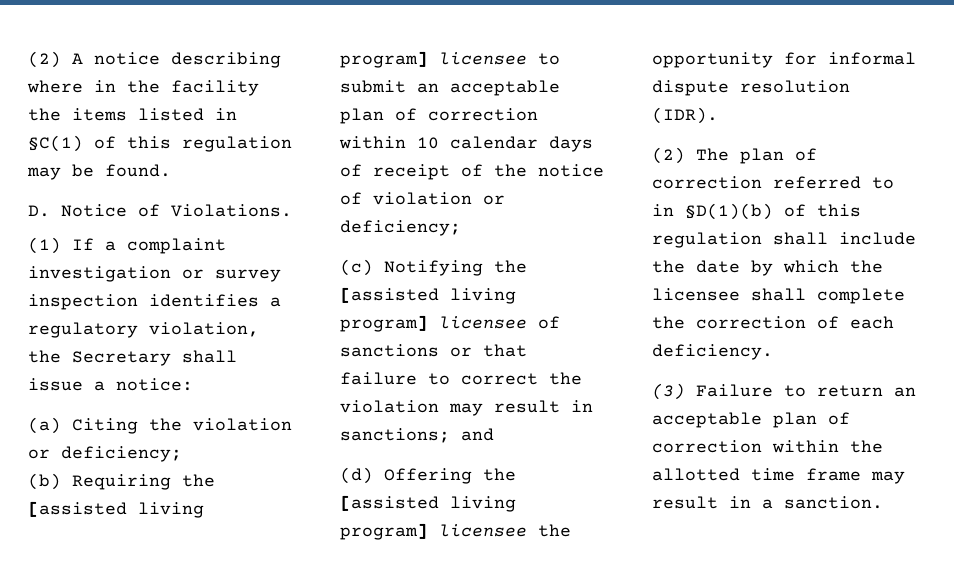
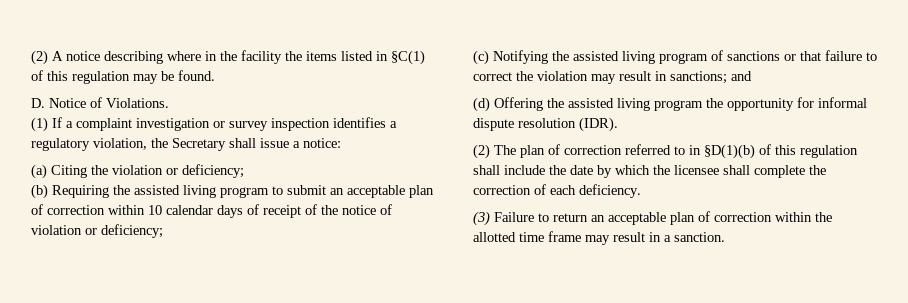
- (b) Requiring the [assisted living program] licensee to submit an acceptable plan of correction within 10 calendar days of receipt of the notice of violation or deficiency;
+ (b) Requiring the assisted living program to submit an acceptable plan of correction within 10 calendar days of receipt of the notice of violation or deficiency;
- (c) Notifying the [assisted living program] licensee of sanctions or that failure to correct the violation may result in sanctions; and
+ (c) Notifying the assisted living program of sanctions or that failure to correct the violation may result in sanctions; and
- (d) Offering the [assisted living program] licensee the opportunity for informal dispute resolution (IDR).
+ (d) Offering the assisted living program the opportunity for informal dispute resolution (IDR).

